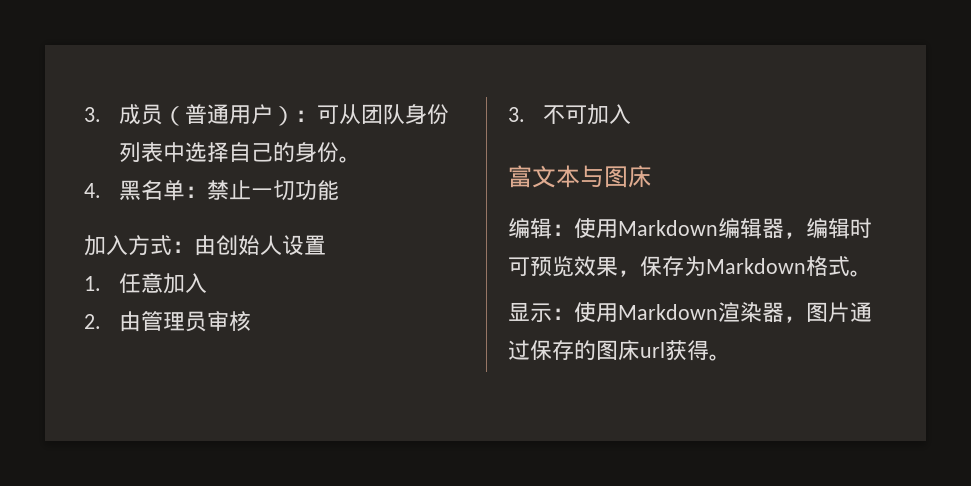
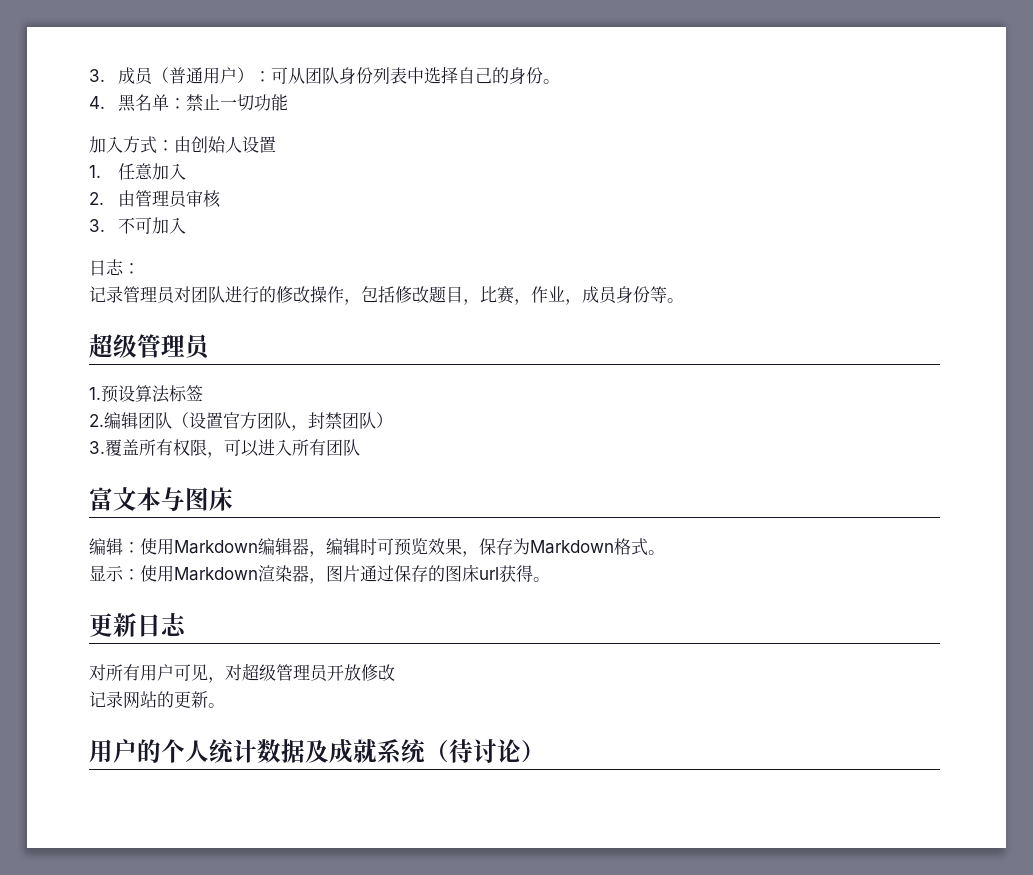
+ 日志：
+ 记录管理员对团队进行的修改操作，包括修改题目，比赛，作业，成员身份等。
+ 超级管理员
+ 1.预设算法标签
+ 2.编辑团队（设置官方团队，封禁团队）
+ 3.覆盖所有权限，可以进入所有团队
+ 更新日志
+ 对所有用户可见，对超级管理员开放修改
+ 记录网站的更新。
+ 用户的个人统计数据及成就系统（待讨论）

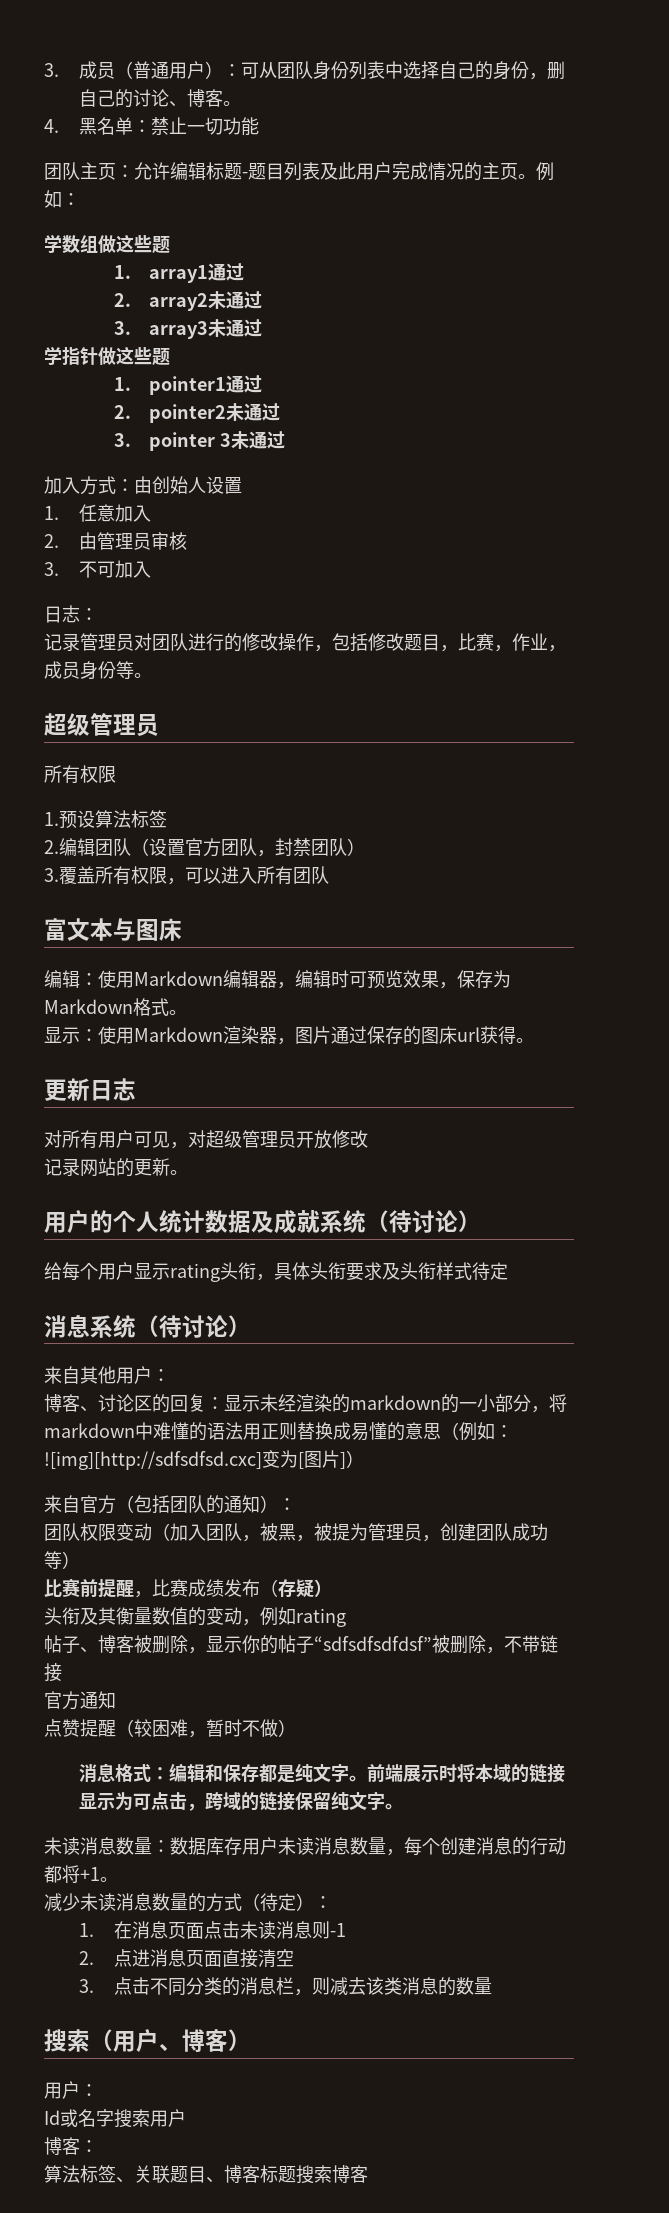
- 3.成员（普通用户）：可从团队身份列表中选择自己的身份。
+ 3.成员（普通用户）：可从团队身份列表中选择自己的身份，删自己的讨论、博客。
+ 团队主页：允许编辑标题-题目列表及此用户完成情况的主页。例如：
+ 学数组做这些题
+ 1. array1通过
+ 2. array2未通过
+ 3. array3未通过
+ 学指针做这些题
+ 1. pointer1通过
+ 2. pointer2未通过
+ 3. pointer 3未通过
  记录管理员对团队进行的修改操作，包括修改题目，比赛，作业，成员身份等。
  超级管理员
+ 所有权限
+ 给每个用户显示rating头衔，具体头衔要求及头衔样式待定
+ 消息系统（待讨论）
+ 来自其他用户：
+ 博客、讨论区的回复：显示未经渲染的markdown的一小部分，将markdown中难懂的语法用正则替换成易懂的意思（例如：![img][http://sdfsdfsd.cxc]变为[图片]）
+ 来自官方（包括团队的通知）：
+ 团队权限变动（加入团队，被黑，被提为管理员，创建团队成功等）
+ 比赛前提醒，比赛成绩发布（存疑）
+ 头衔及其衡量数值的变动，例如rating
+ 帖子、博客被删除，显示你的帖子“sdfsdfsdfdsf”被删除，不带链接
+ 官方通知
+ 点赞提醒（较困难，暂时不做）
+ 消息格式：编辑和保存都是纯文字。前端展示时将本域的链接显示为可点击，跨域的链接保留纯文字。
+ 未读消息数量：数据库存用户未读消息数量，每个创建消息的行动都将+1。
+ 减少未读消息数量的方式（待定）：
+ 1.在消息页面点击未读消息则-1
+ 2.点进消息页面直接清空
+ 3.点击不同分类的消息栏，则减去该类消息的数量
+ 搜索（用户、博客）
+ 用户：
+ Id或名字搜索用户
+ 博客：
+ 算法标签、关联题目、博客标题搜索博客

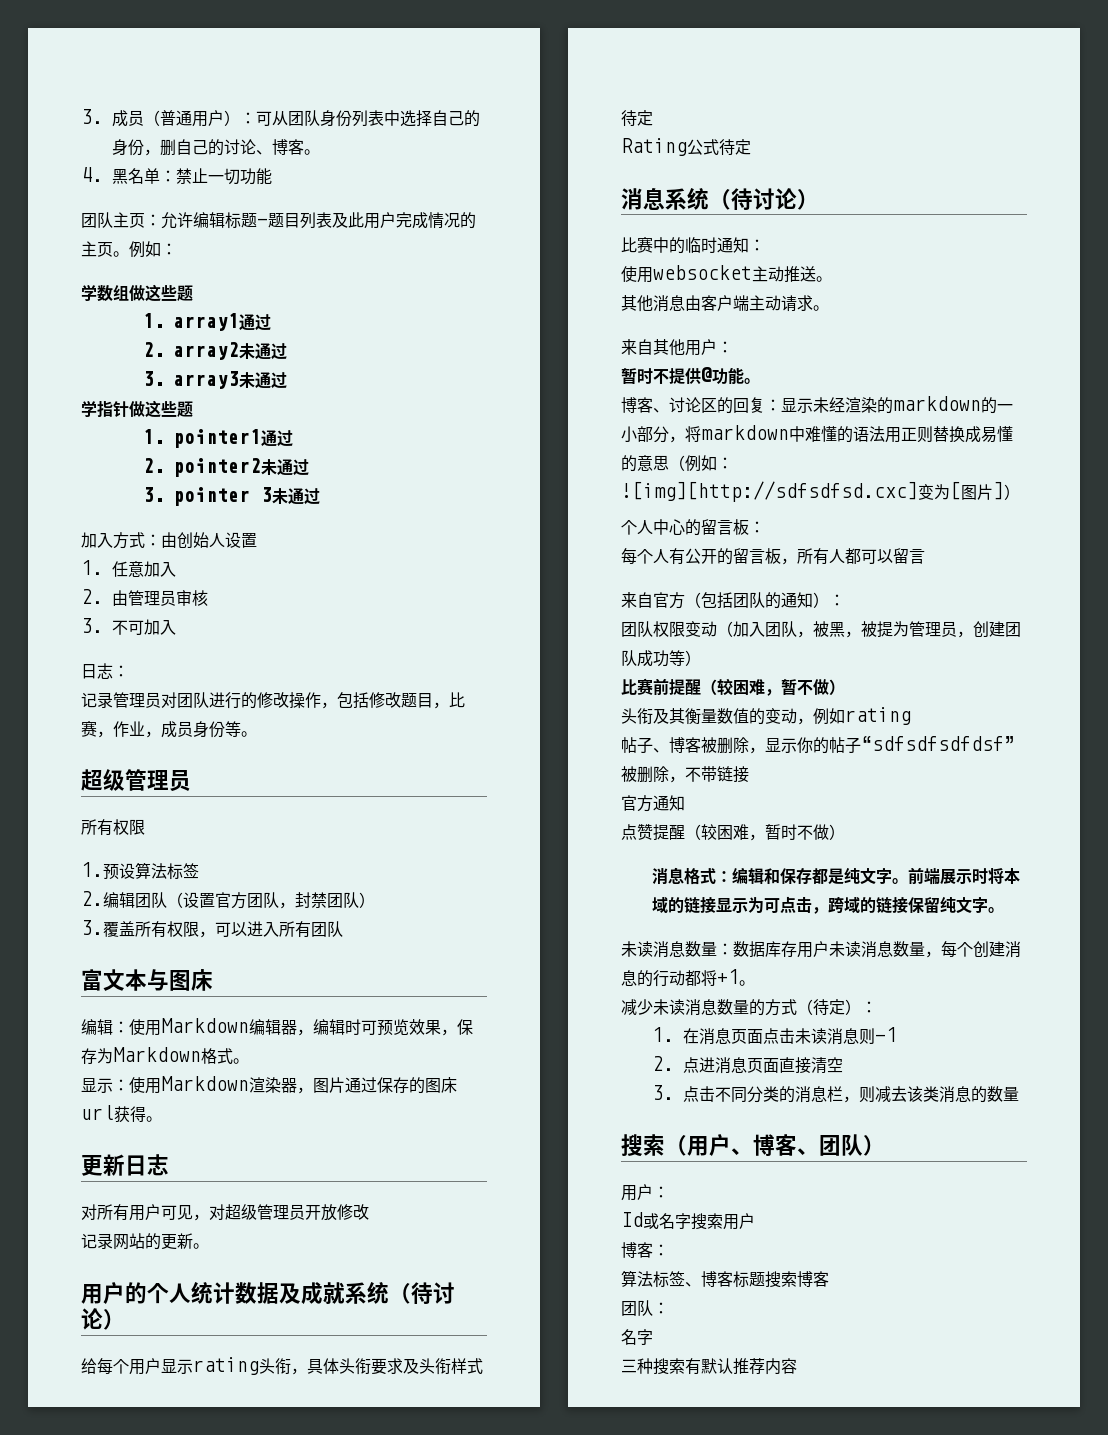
+ Rating公式待定
+ 比赛中的临时通知：
+ 使用websocket主动推送。
+ 其他消息由客户端主动请求。
+ 暂时不提供@功能。
+ 个人中心的留言板：
+ 每个人有公开的留言板，所有人都可以留言
- 比赛前提醒，比赛成绩发布（存疑）
+ 比赛前提醒（较困难，暂不做）
- 搜索（用户、博客）
+ 搜索（用户、博客、团队）
- 算法标签、关联题目、博客标题搜索博客
+ 算法标签、博客标题搜索博客
+ 团队：
+ 名字
+ 三种搜索有默认推荐内容

